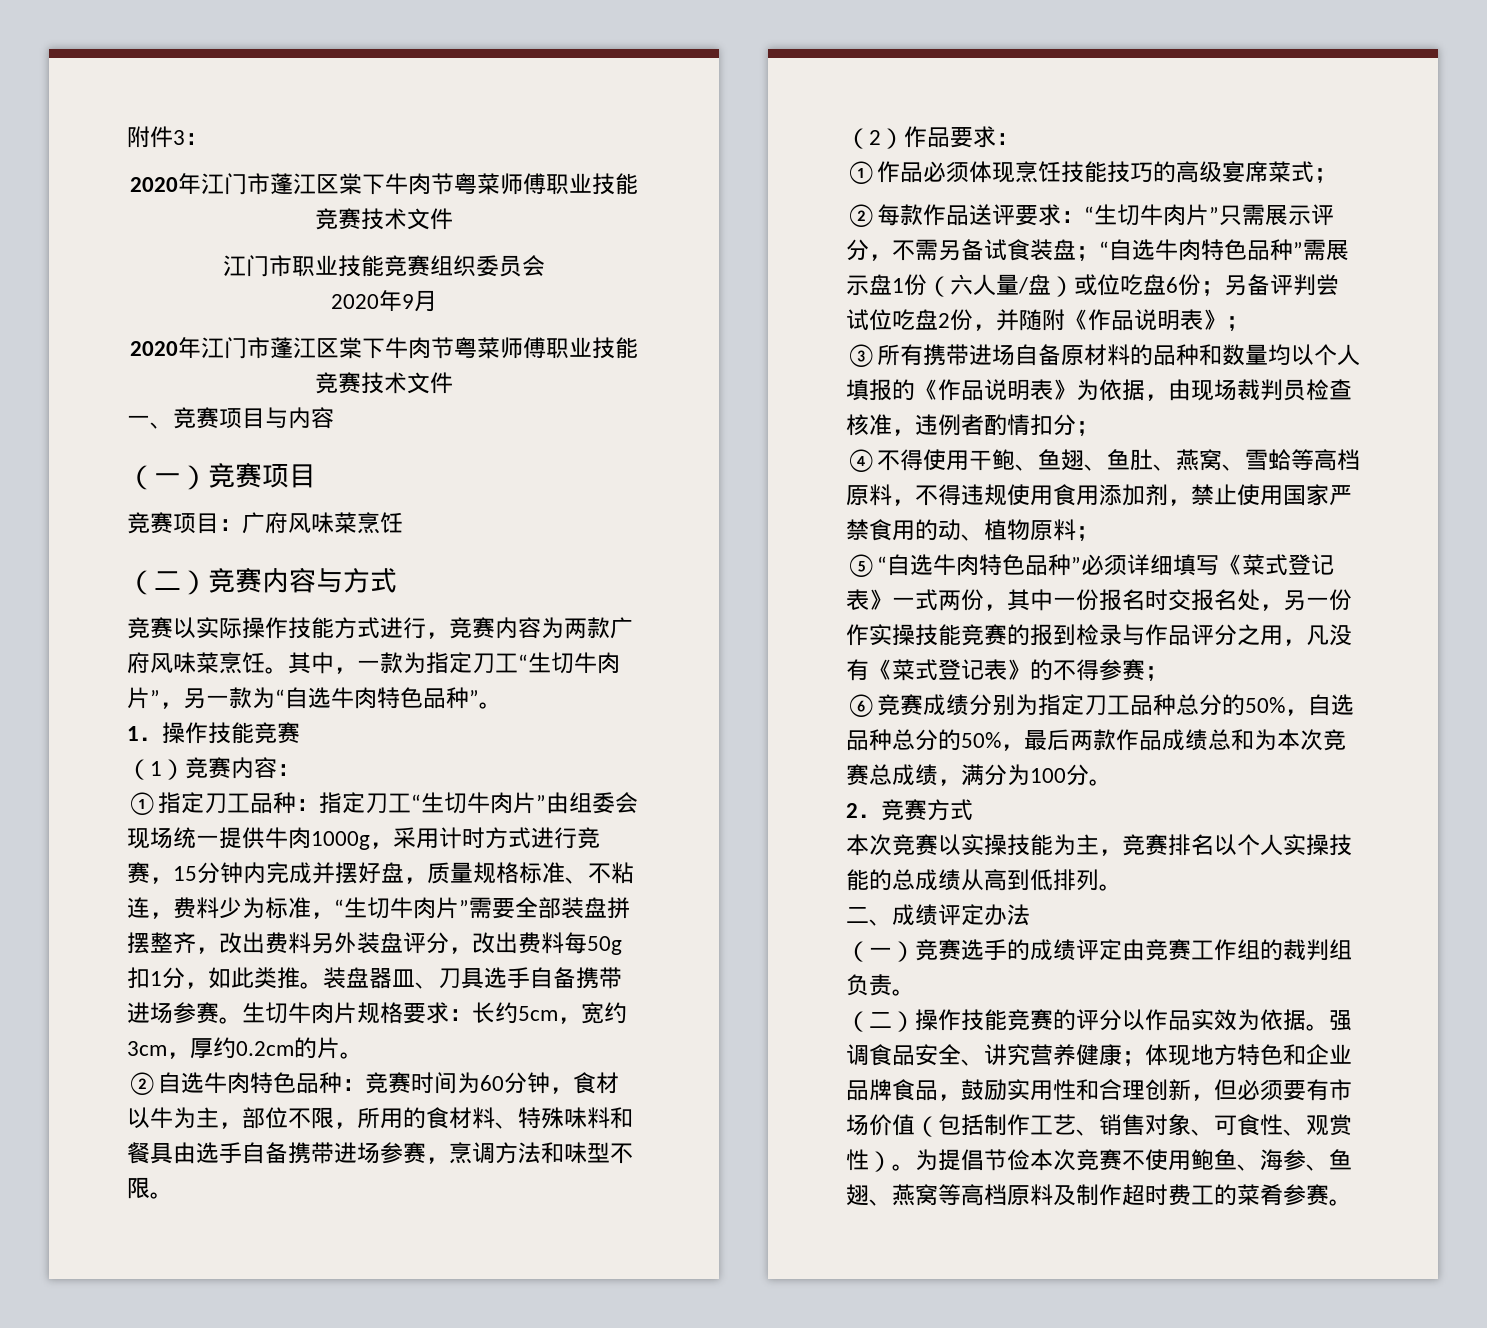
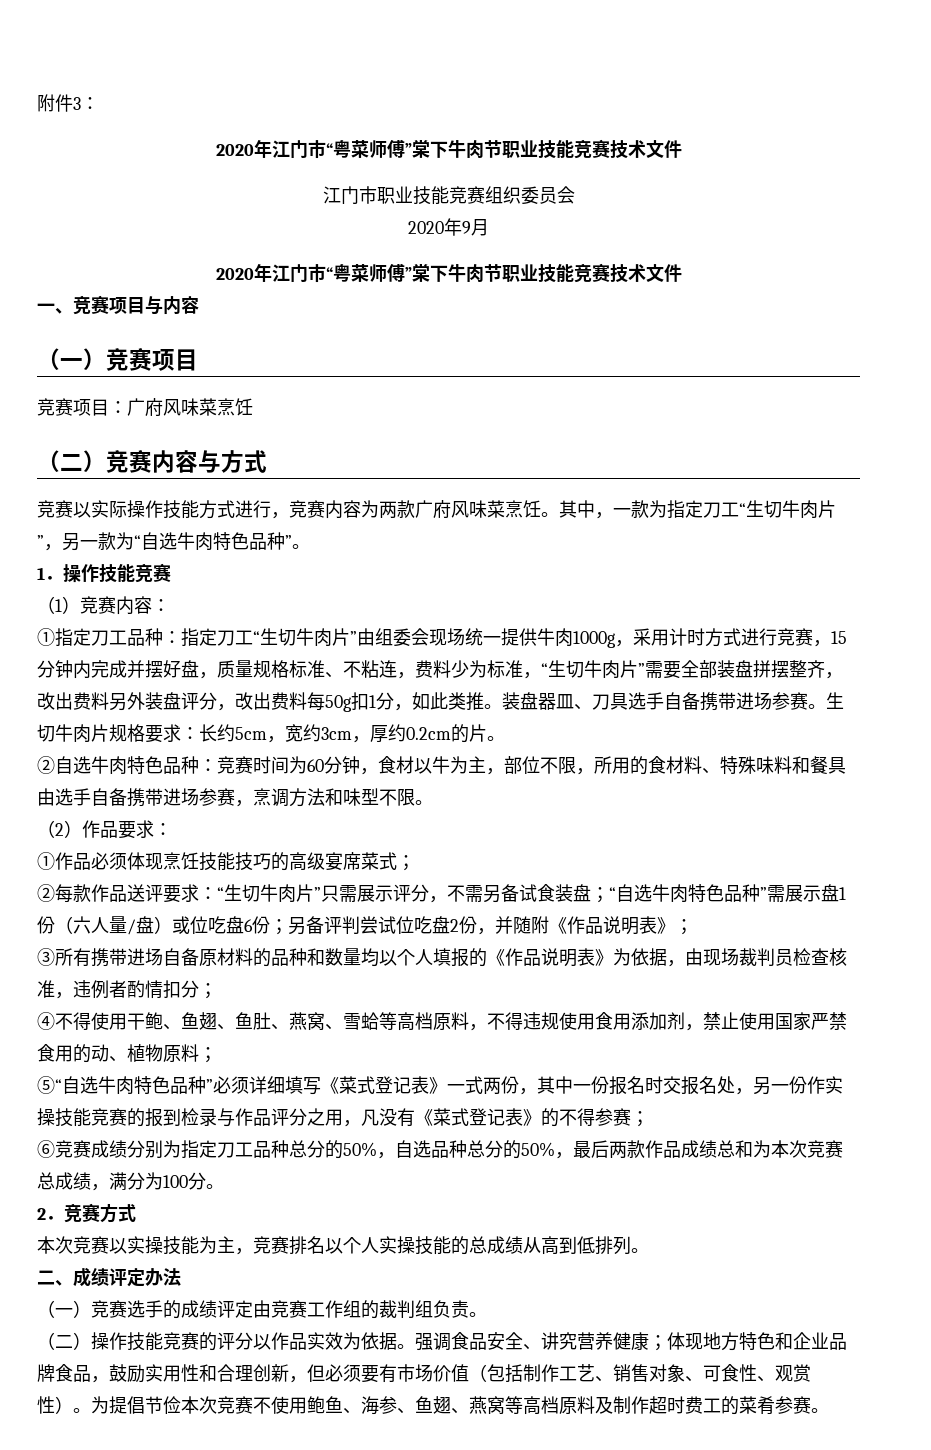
  附件3：
- 2020年江门市蓬江区棠下牛肉节粤菜师傅职业技能竞赛技术文件
+ 2020年江门市“粤菜师傅”棠下牛肉节职业技能竞赛技术文件
  2020年9月
- 2020年江门市蓬江区棠下牛肉节粤菜师傅职业技能竞赛技术文件
+ 2020年江门市“粤菜师傅”棠下牛肉节职业技能竞赛技术文件

